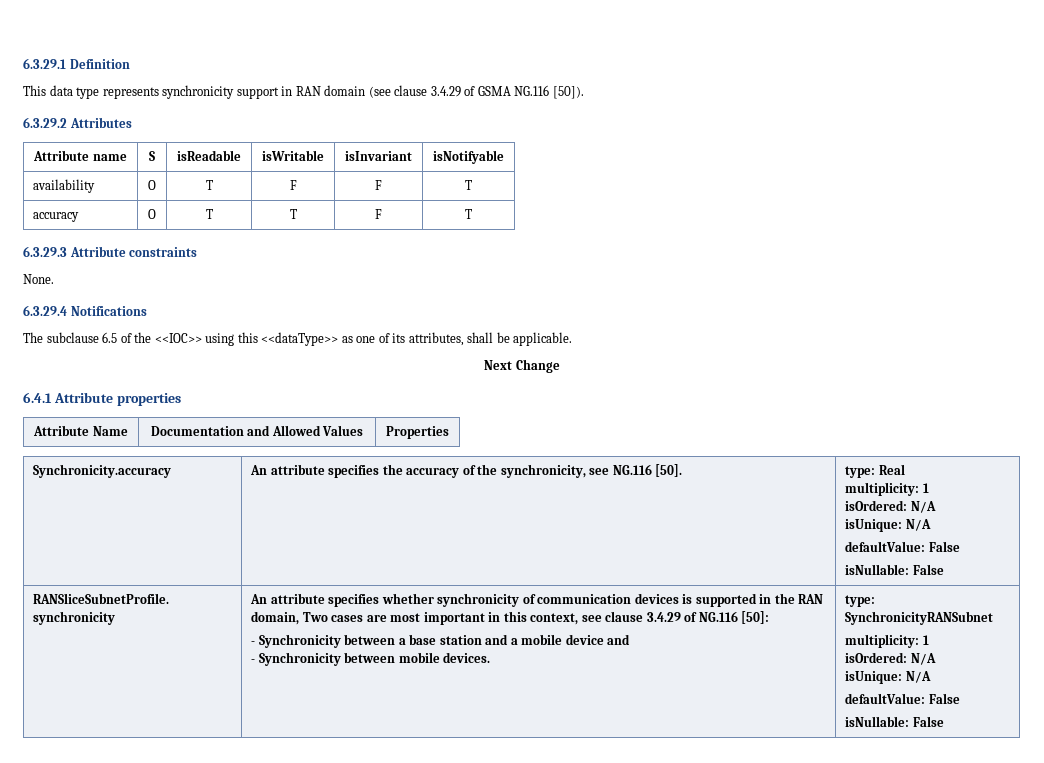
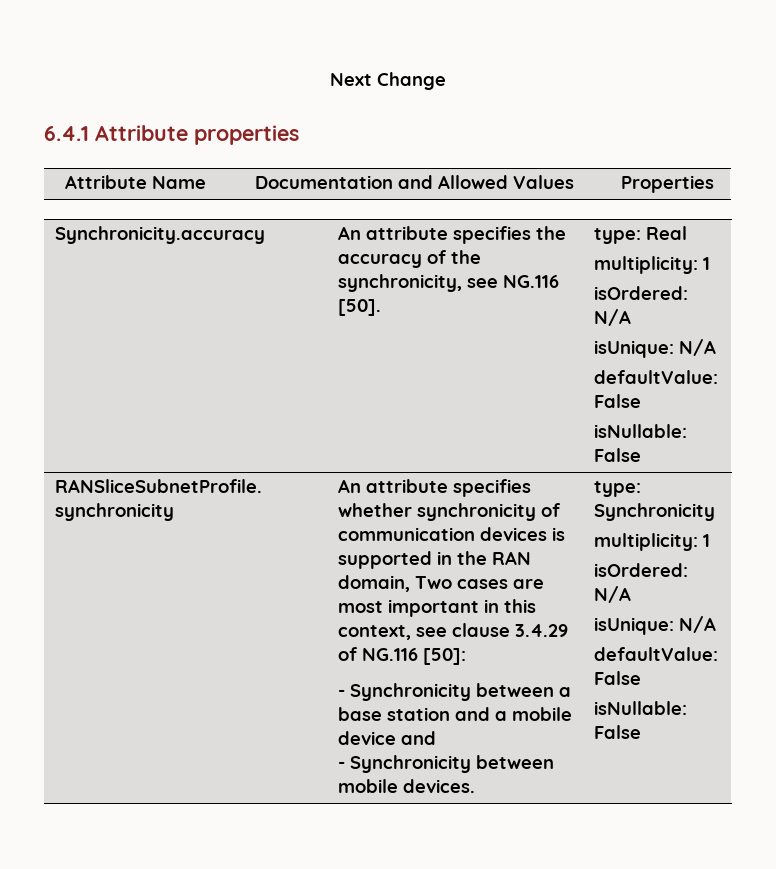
- 6.3.29.1 Definition
- This data type represents synchronicity support in RAN domain (see clause 3.4.29 of GSMA NG.116 [50]).
- 6.3.29.2 Attributes
- Attribute name | S | isReadable | isWritable | isInvariant | isNotifyable
- availability | O | T | F | F | T
- accuracy | O | T | T | F | T
- 6.3.29.3 Attribute constraints
- None.
- 6.3.29.4 Notifications
- The subclause 6.5 of the <<IOC>> using this <<dataType>> as one of its attributes, shall be applicable.
- type: SynchronicityRANSubnet
+ type: Synchronicity

